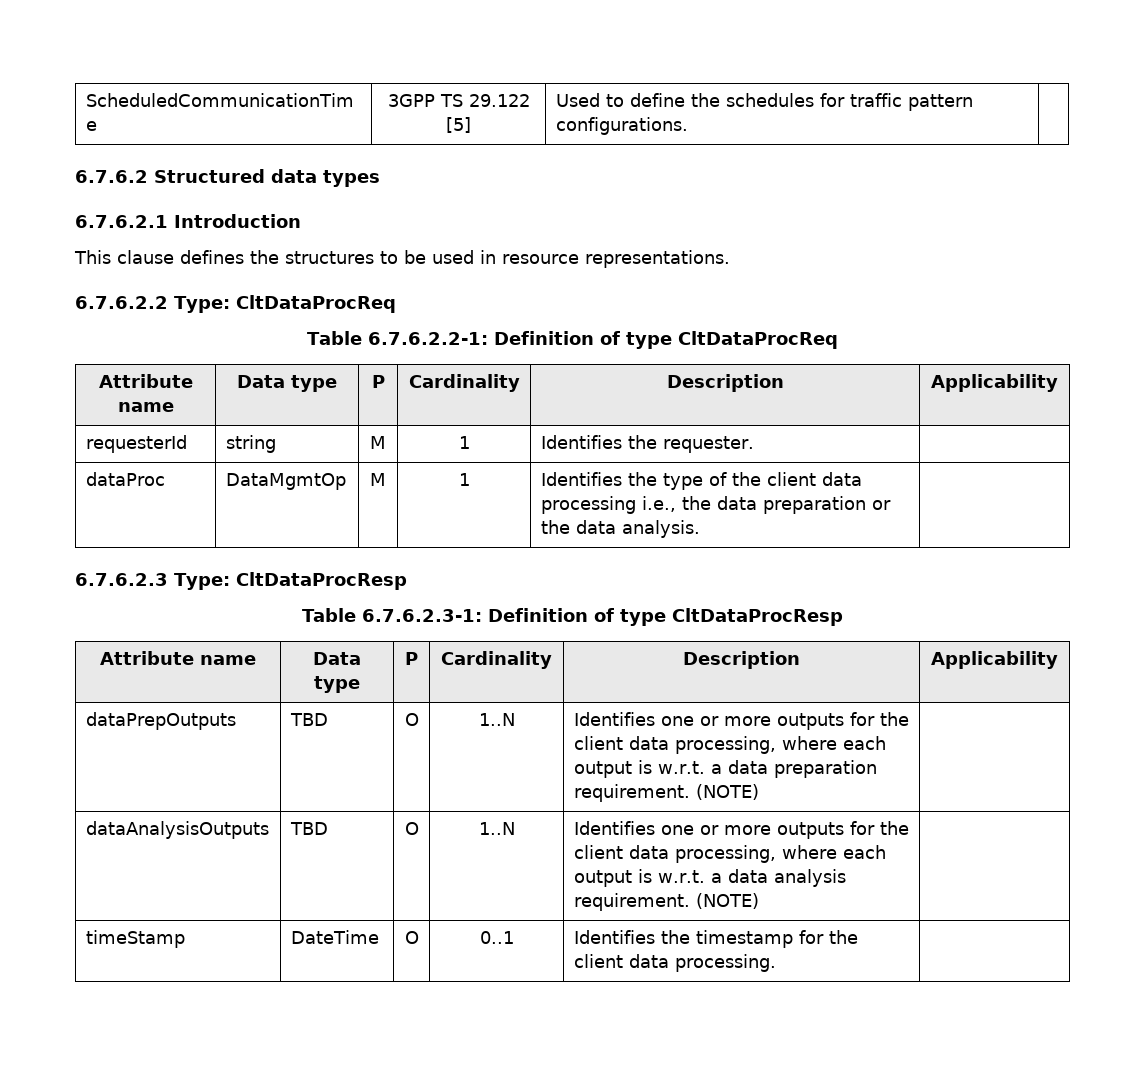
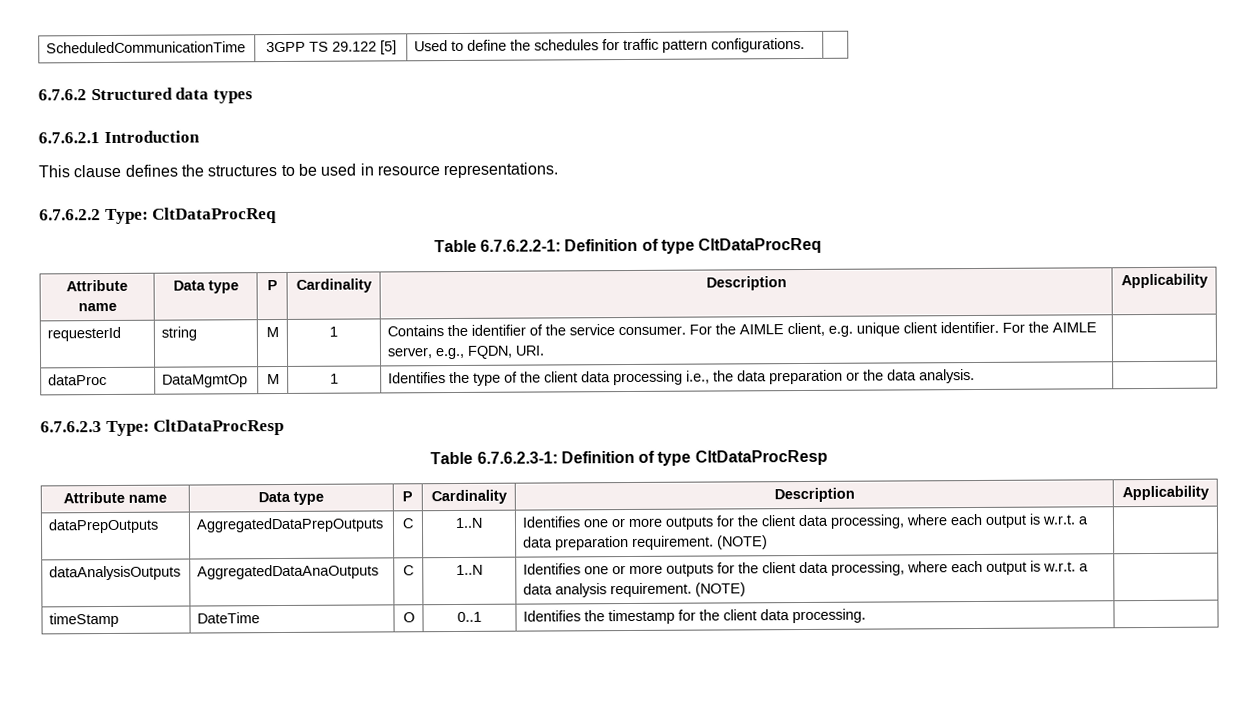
- requesterId | string | M | 1 | Identifies the requester. |
+ requesterId | string | M | 1 | Contains the identifier of the service consumer. For the AIMLE client, e.g. unique client identifier. For the AIMLE server, e.g., FQDN, URI. |
- dataPrepOutputs | TBD | O | 1..N | Identifies one or more outputs for the client data processing, where each output is w.r.t. a data preparation requirement. (NOTE) |
+ dataPrepOutputs | AggregatedDataPrepOutputs | C | 1..N | Identifies one or more outputs for the client data processing, where each output is w.r.t. a data preparation requirement. (NOTE) |
- dataAnalysisOutputs | TBD | O | 1..N | Identifies one or more outputs for the client data processing, where each output is w.r.t. a data analysis requirement. (NOTE) |
+ dataAnalysisOutputs | AggregatedDataAnaOutputs | C | 1..N | Identifies one or more outputs for the client data processing, where each output is w.r.t. a data analysis requirement. (NOTE) |

